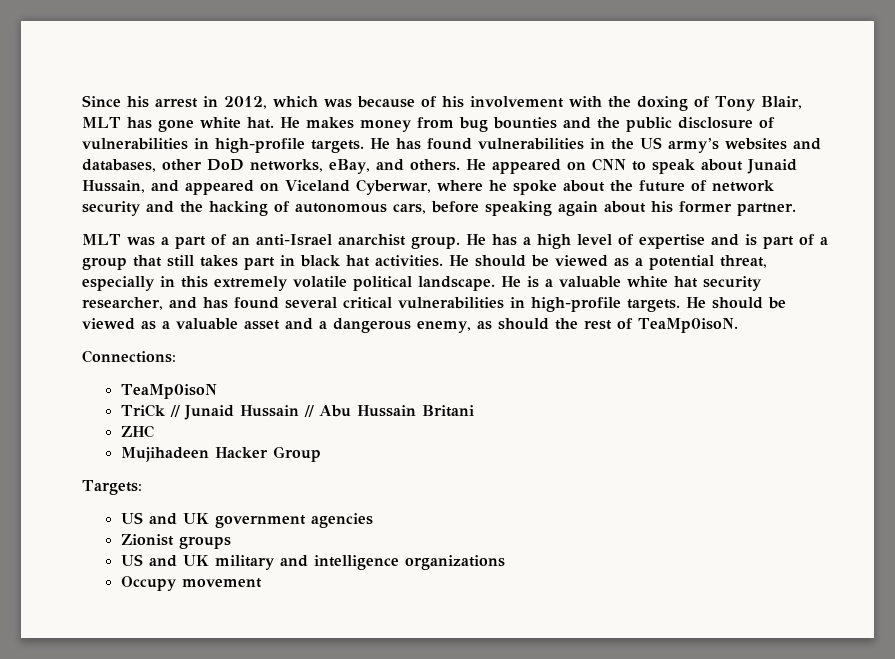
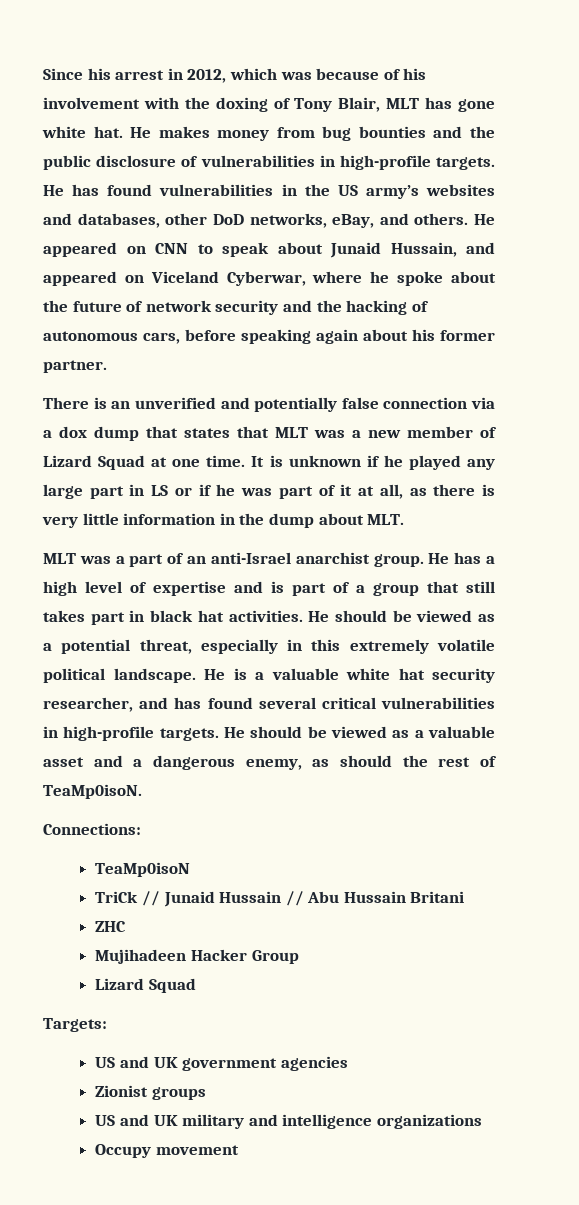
+ There is an unverified and potentially false connection via a dox dump that states that MLT was a new member of Lizard Squad at one time. It is unknown if he played any large part in LS or if he was part of it at all, as there is very little information in the dump about MLT.
  Mujihadeen Hacker Group
+ Lizard Squad

